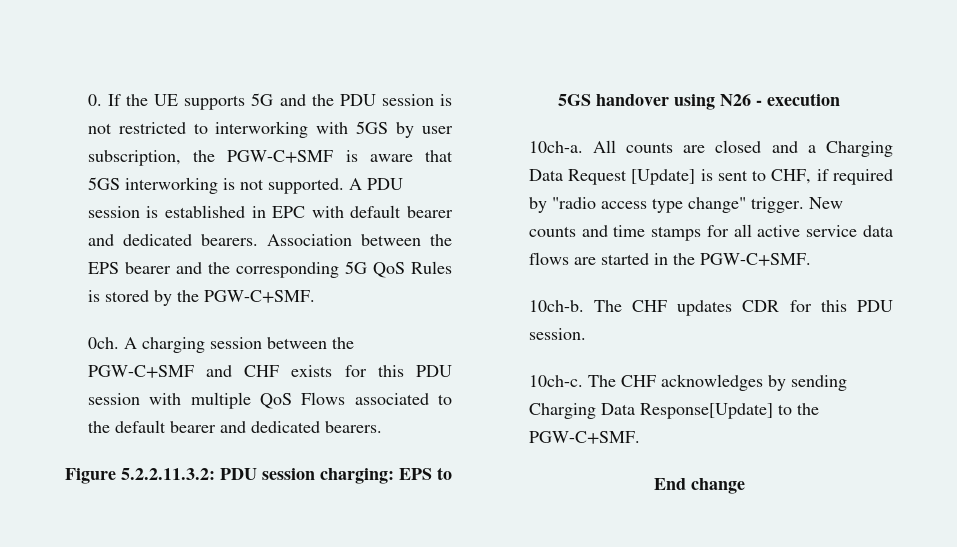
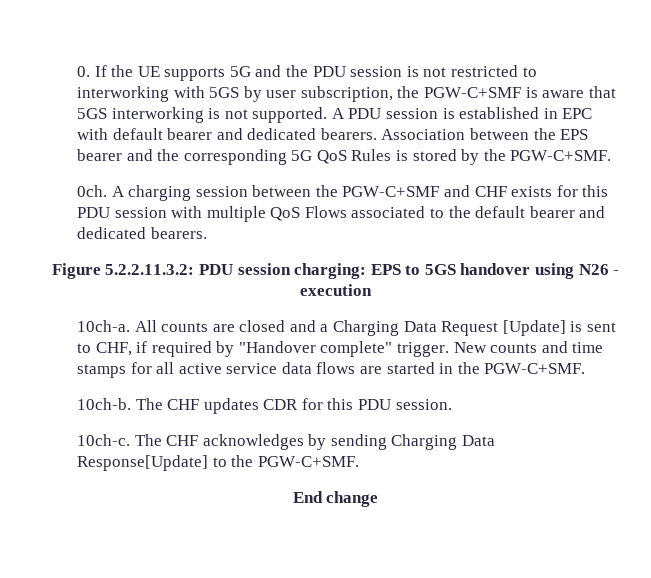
- All counts are closed and a Charging Data Request [Update] is sent to CHF, if required by "radio access type change" trigger.
+ All counts are closed and a Charging Data Request [Update] is sent to CHF, if required by "Handover complete" trigger.

